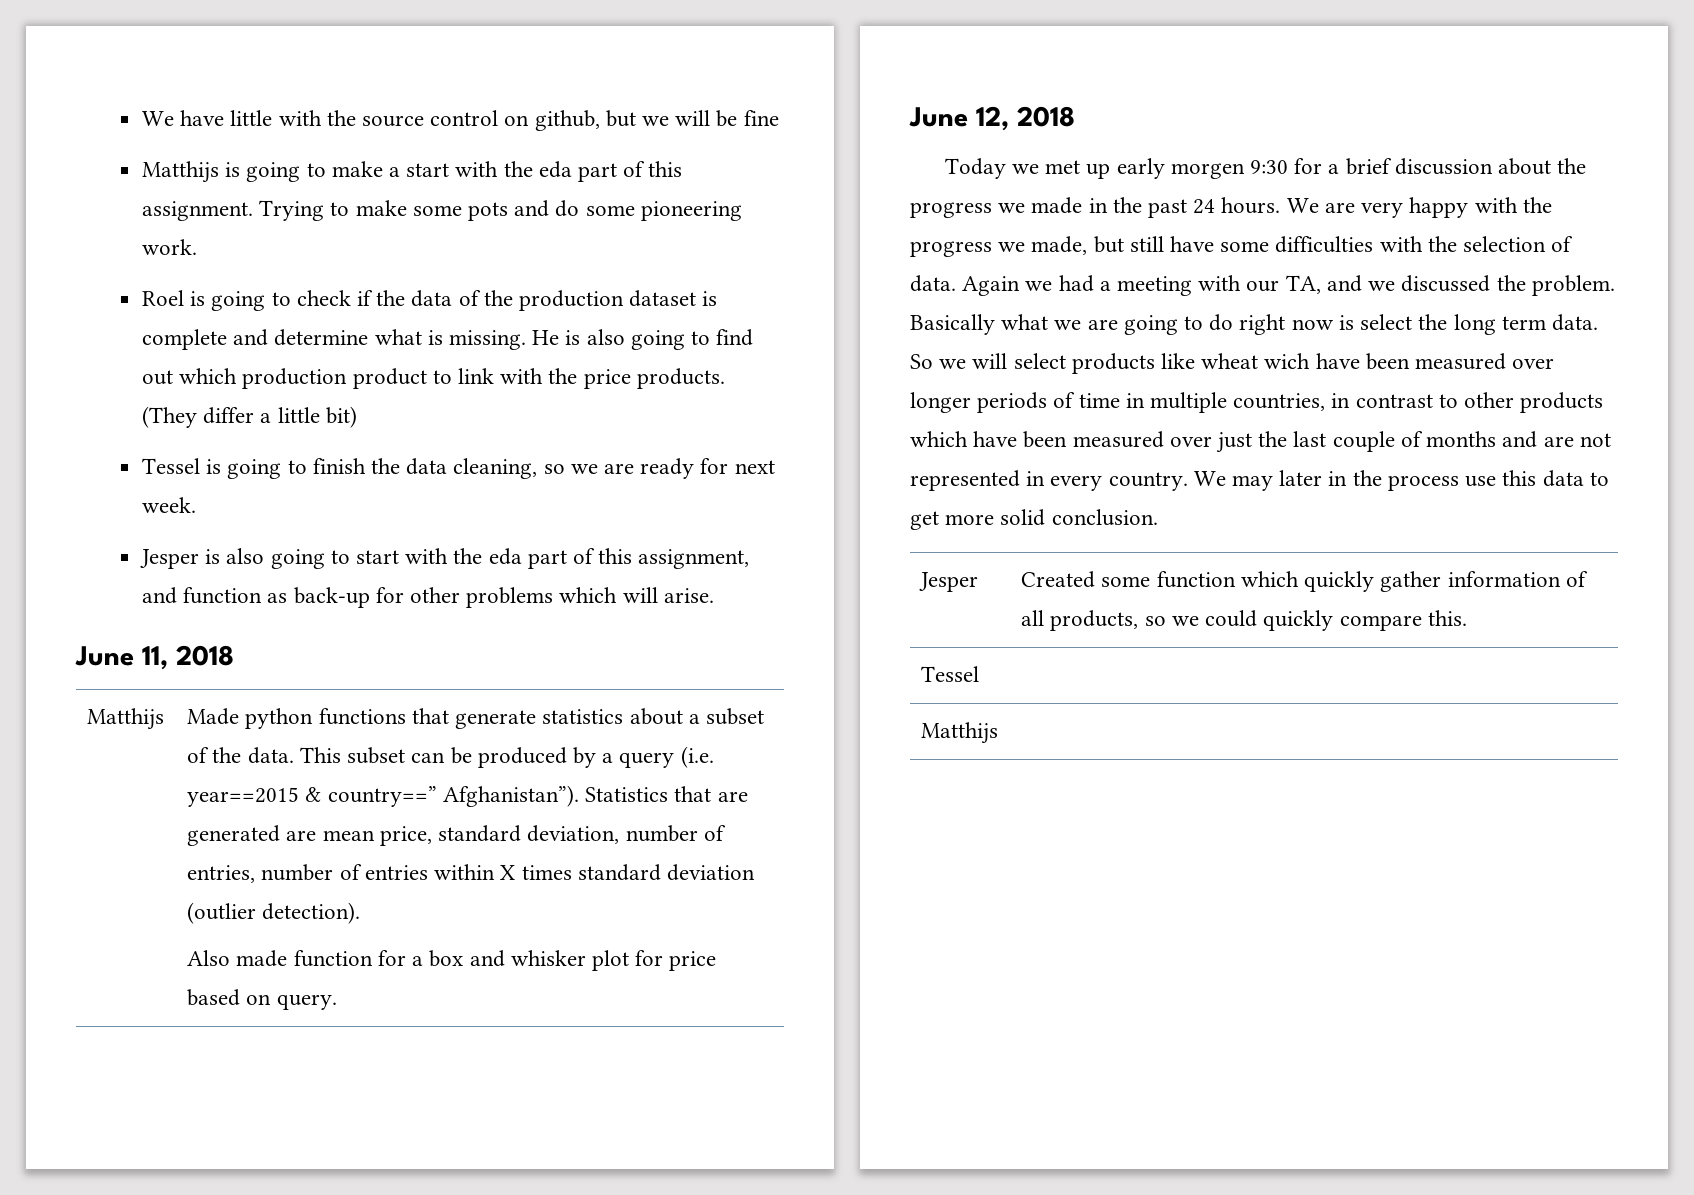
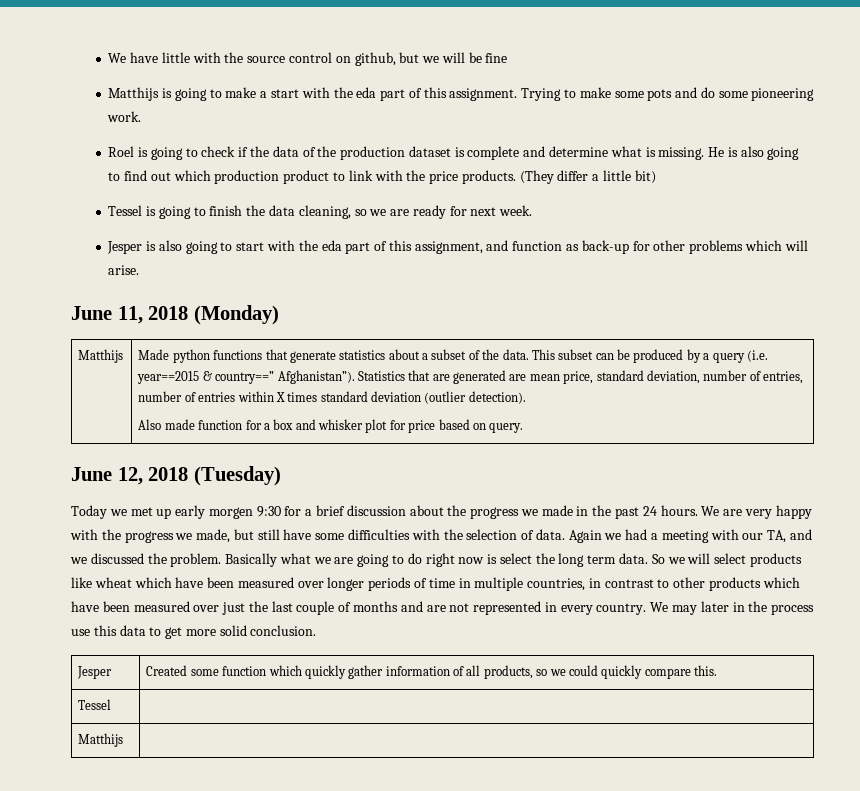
- June 11, 2018
+ June 11, 2018 (Monday)
- June 12, 2018
+ June 12, 2018 (Tuesday)
- So we will select products like wheat wich have been measured over longer periods of time in multiple countries, in contrast to other products which have been measured over just the last couple of months and are not represented in every country.
+ So we will select products like wheat which have been measured over longer periods of time in multiple countries, in contrast to other products which have been measured over just the last couple of months and are not represented in every country.

